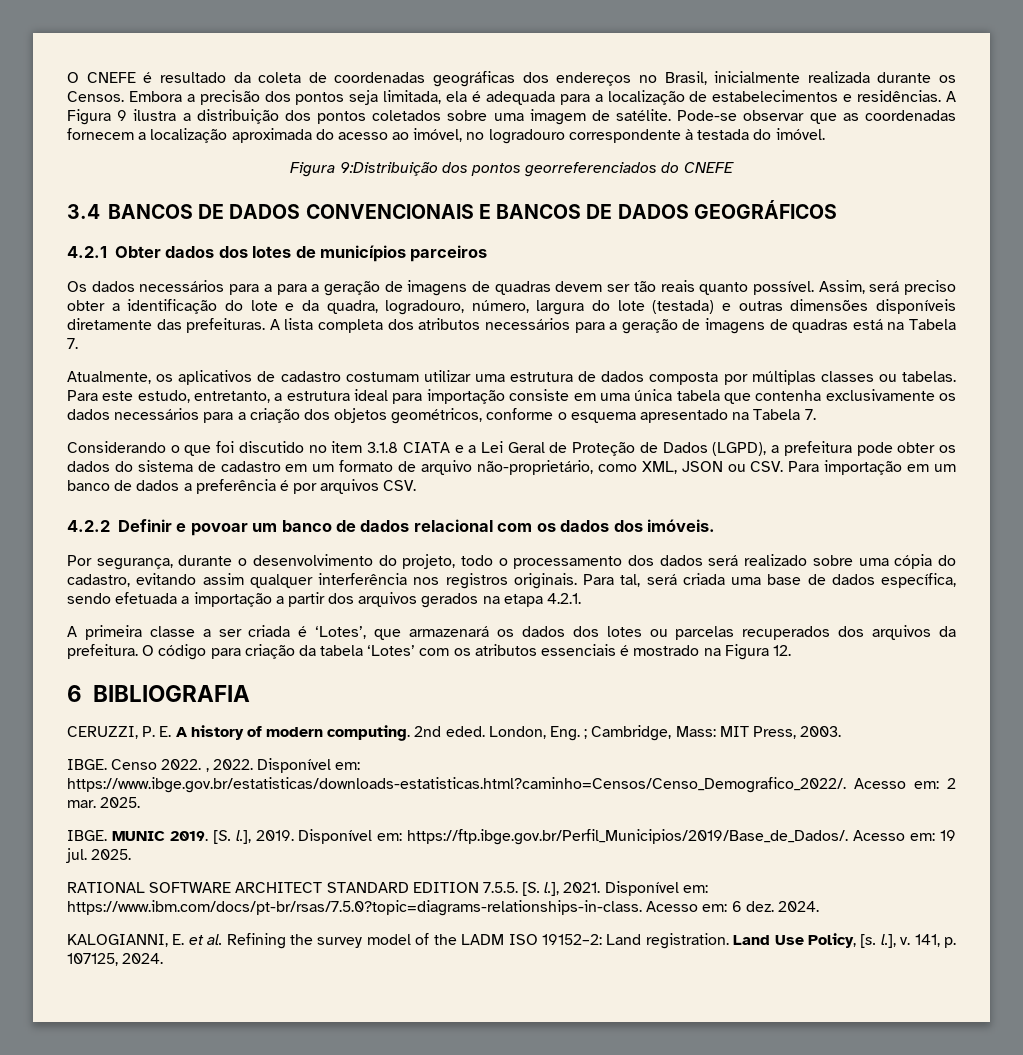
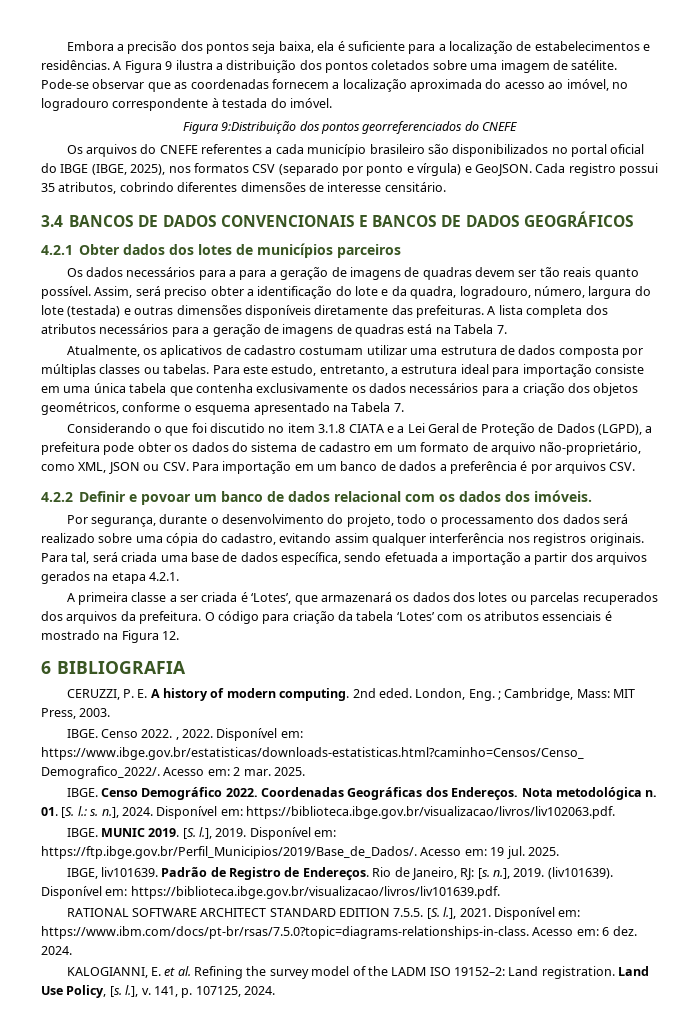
- O CNEFE é resultado da coleta de coordenadas geográficas dos endereços no Brasil, inicialmente realizada durante os Censos. Embora a precisão dos pontos seja limitada, ela é adequada para a localização de estabelecimentos e residências.
+ Embora a precisão dos pontos seja baixa, ela é suficiente para a localização de estabelecimentos e residências.
+ Os arquivos do CNEFE referentes a cada município brasileiro são disponibilizados no portal oficial do IBGE (IBGE, 2025), nos formatos CSV (separado por ponto e vírgula) e GeoJSON. Cada registro possui 35 atributos, cobrindo diferentes dimensões de interesse censitário.
+ IBGE. Censo Demográfico 2022. Coordenadas Geográficas dos Endereços. Nota metodológica n. 01. [S. l.: s. n.], 2024. Disponível em: https://biblioteca.ibge.gov.br/visualizacao/livros/liv102063.pdf.
+ IBGE, liv101639. Padrão de Registro de Endereços. Rio de Janeiro, RJ: [s. n.], 2019. (liv101639). Disponível em: https://biblioteca.ibge.gov.br/visualizacao/livros/liv101639.pdf.

